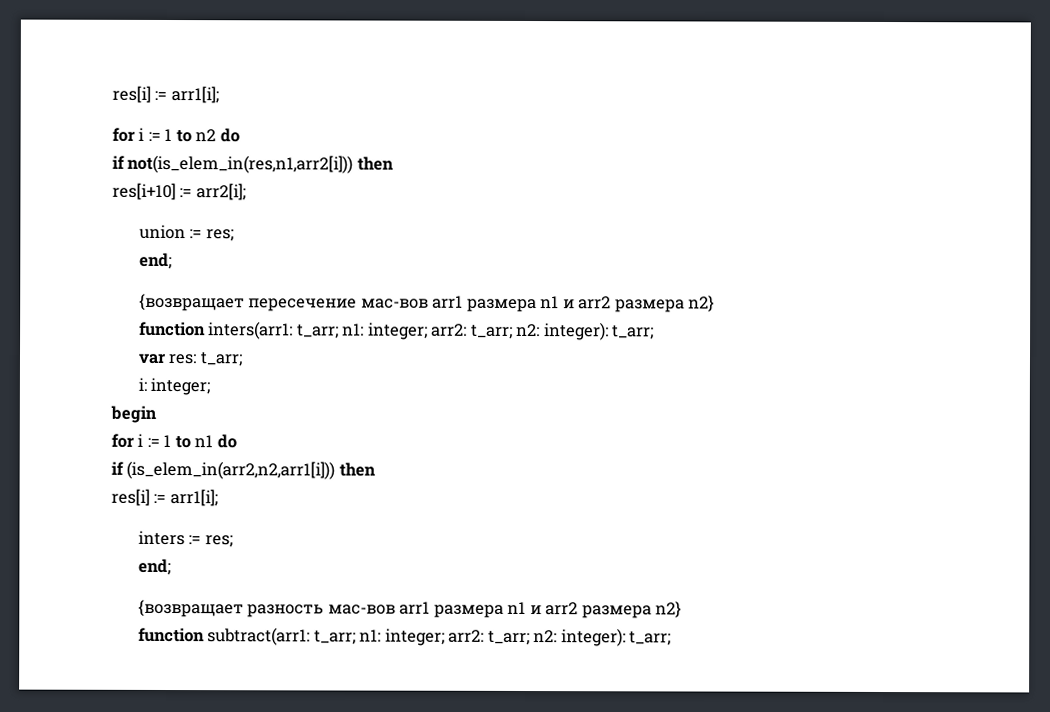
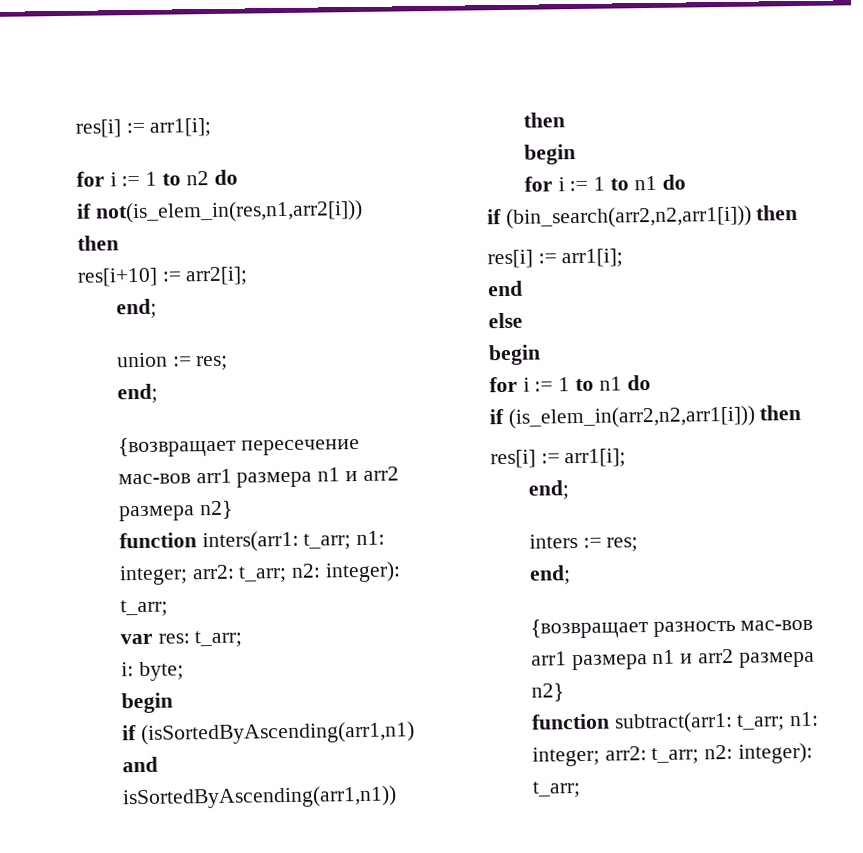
  res[i+10] := arr2[i];
+ end;
- i: integer;
+ i: byte;
+ begin
+ if (isSortedByAscending(arr1,n1) and isSortedByAscending(arr1,n1)) then
+ begin
+ for i := 1 to n1 do
+ if (bin_search(arr2,n2,arr1[i])) then
+ res[i] := arr1[i];
+ end
+ else
  if (is_elem_in(arr2,n2,arr1[i])) then
  res[i] := arr1[i];
+ end;

